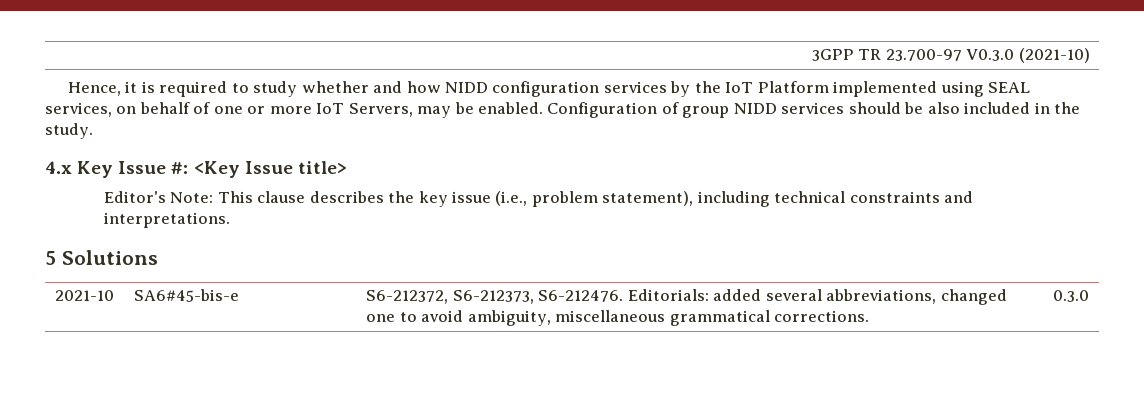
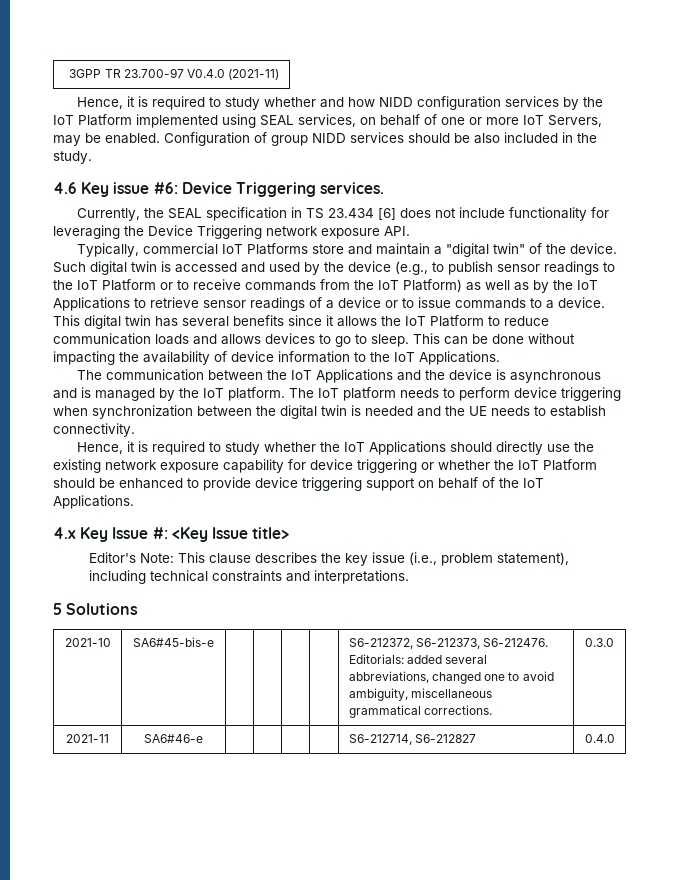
- 3GPP TR 23.700-97 V0.3.0 (2021-10)
+ 3GPP TR 23.700-97 V0.4.0 (2021-11)
+ 4.6 Key issue #6: Device Triggering services.
+ Currently, the SEAL specification in TS 23.434 [6] does not include functionality for leveraging the Device Triggering network exposure API.
+ Typically, commercial IoT Platforms store and maintain a "digital twin" of the device. Such digital twin is accessed and used by the device (e.g., to publish sensor readings to the IoT Platform or to receive commands from the IoT Platform) as well as by the IoT Applications to retrieve sensor readings of a device or to issue commands to a device. This digital twin has several benefits since it allows the IoT Platform to reduce communication loads and allows devices to go to sleep. This can be done without impacting the availability of device information to the IoT Applications.
+ The communication between the IoT Applications and the device is asynchronous and is managed by the IoT platform. The IoT platform needs to perform device triggering when synchronization between the digital twin is needed and the UE needs to establish connectivity.
+ Hence, it is required to study whether the IoT Applications should directly use the existing network exposure capability for device triggering or whether the IoT Platform should be enhanced to provide device triggering support on behalf of the IoT Applications.
+ 2021-11 | SA6#46-e | | | | | S6-212714, S6-212827 | 0.4.0

